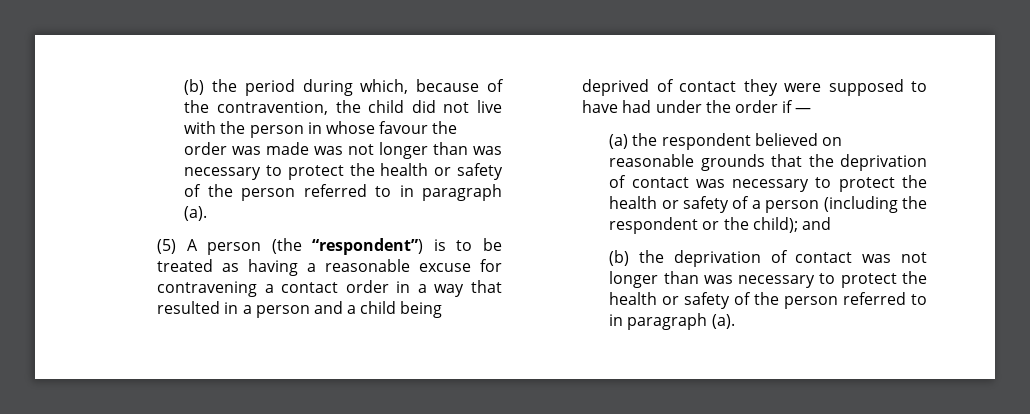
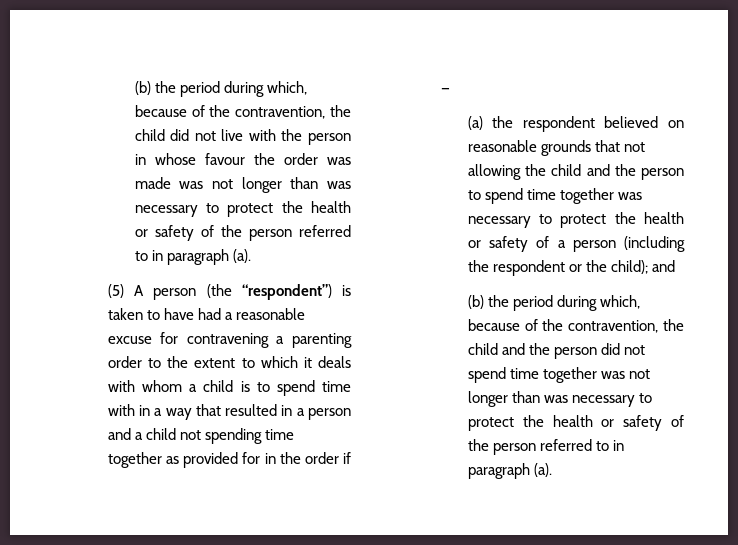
- (5) A person (the “respondent”) is to be treated as having a reasonable excuse for contravening a contact order in a way that resulted in a person and a child being deprived of contact they were supposed to have had under the order if —
+ (5) A person (the “respondent”) is taken to have had a reasonable excuse for contravening a parenting order to the extent to which it deals with whom a child is to spend time with in a way that resulted in a person and a child not spending time together as provided for in the order if —
- (a) the respondent believed on reasonable grounds that the deprivation of contact was necessary to protect the health or safety of a person (including the respondent or the child); and
+ (a) the respondent believed on reasonable grounds that not allowing the child and the person to spend time together was necessary to protect the health or safety of a person (including the respondent or the child); and
- (b) the deprivation of contact was not longer than was necessary to protect the health or safety of the person referred to in paragraph (a).
+ (b) the period during which, because of the contravention, the child and the person did not spend time together was not longer than was necessary to protect the health or safety of the person referred to in paragraph (a).

